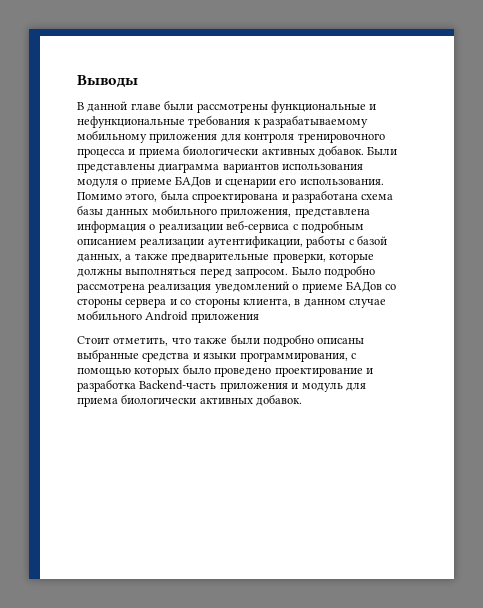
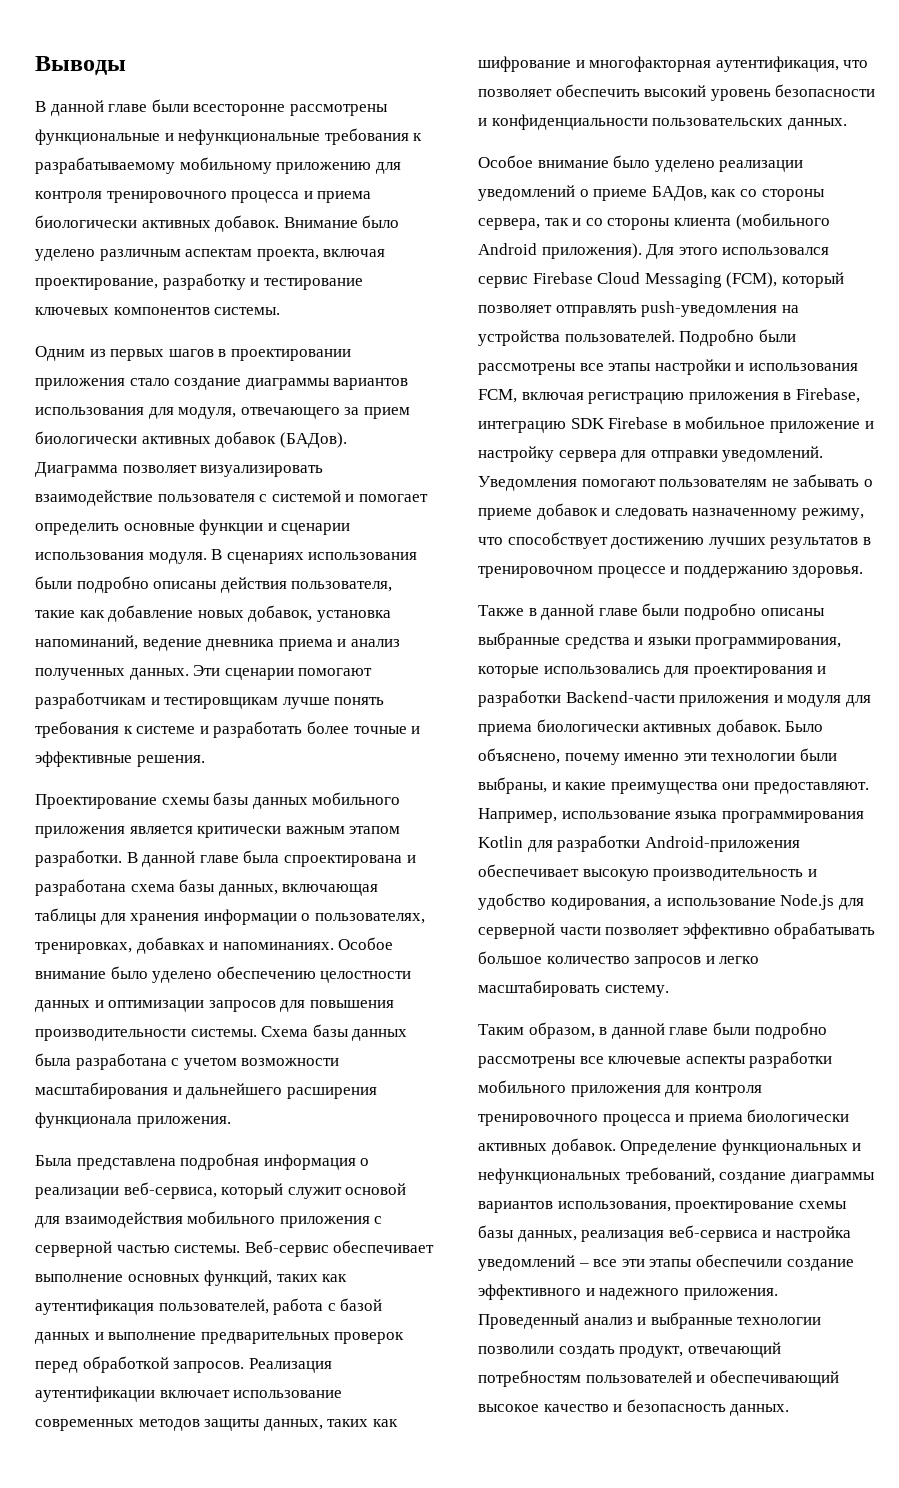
- В данной главе были рассмотрены функциональные и нефункциональные требования к разрабатываемому мобильному приложения для контроля тренировочного процесса и приема биологически активных добавок.
+ В данной главе были всесторонне рассмотрены функциональные и нефункциональные требования к разрабатываемому мобильному приложению для контроля тренировочного процесса и приема биологически активных добавок. Внимание было уделено различным аспектам проекта, включая проектирование, разработку и тестирование ключевых компонентов системы.
+ Одним из первых шагов в проектировании приложения стало создание диаграммы вариантов использования для модуля, отвечающего за прием биологически активных добавок (БАДов). Диаграмма позволяет визуализировать взаимодействие пользователя с системой и помогает определить основные функции и сценарии использования модуля. В сценариях использования были подробно описаны действия пользователя, такие как добавление новых добавок, установка напоминаний, ведение дневника приема и анализ полученных данных. Эти сценарии помогают разработчикам и тестировщикам лучше понять требования к системе и разработать более точные и эффективные решения.
+ Проектирование схемы базы данных мобильного приложения является критически важным этапом разработки. В данной главе была спроектирована и разработана схема базы данных, включающая таблицы для хранения информации о пользователях, тренировках, добавках и напоминаниях. Особое внимание было уделено обеспечению целостности данных и оптимизации запросов для повышения производительности системы. Схема базы данных была разработана с учетом возможности масштабирования и дальнейшего расширения функционала приложения.
+ Была представлена подробная информация о реализации веб-сервиса, который служит основой для взаимодействия мобильного приложения с серверной частью системы. Веб-сервис обеспечивает выполнение основных функций, таких как аутентификация пользователей, работа с базой данных и выполнение предварительных проверок перед обработкой запросов. Реализация аутентификации включает использование современных методов защиты данных, таких как шифрование и многофакторная аутентификация, что позволяет обеспечить высокий уровень безопасности и конфиденциальности пользовательских данных.
+ Особое внимание было уделено реализации уведомлений о приеме БАДов, как со стороны сервера, так и со стороны клиента (мобильного Android приложения). Для этого использовался сервис Firebase Cloud Messaging (FCM), который позволяет отправлять push-уведомления на устройства пользователей. Подробно были рассмотрены все этапы настройки и использования FCM, включая регистрацию приложения в Firebase, интеграцию SDK Firebase в мобильное приложение и настройку сервера для отправки уведомлений. Уведомления помогают пользователям не забывать о приеме добавок и следовать назначенному режиму, что способствует достижению лучших результатов в тренировочном процессе и поддержанию здоровья.
+ Также в данной главе были подробно описаны выбранные средства и языки программирования, которые использовались для проектирования и разработки Backend-части приложения и модуля для приема биологически активных добавок. Было объяснено, почему именно эти технологии были выбраны, и какие преимущества они предоставляют. Например, использование языка программирования Kotlin для разработки Android-приложения обеспечивает высокую производительность и удобство кодирования, а использование Node.js для серверной части позволяет эффективно обрабатывать большое количество запросов и легко масштабировать систему.
+ Таким образом, в данной главе были подробно рассмотрены все ключевые аспекты разработки мобильного приложения для контроля тренировочного процесса и приема биологически активных добавок.
- Были представлены диаграмма вариантов использования модуля о приеме БАДов и сценарии его использования. Помимо этого, была спроектирована и разработана схема базы данных мобильного приложения, представлена информация о реализации веб-сервиса с подробным описанием реализации аутентификации, работы с базой данных, а также предварительные проверки, которые должны выполняться перед запросом. Было подробно рассмотрена реализация уведомлений о приеме БАДов со стороны сервера и со стороны клиента, в данном случае мобильного Android приложения
- Стоит отметить, что также были подробно описаны выбранные средства и языки программирования, с помощью которых было проведено проектирование и разработка Backend-часть приложения и модуль для приема биологически активных добавок.
+ Определение функциональных и нефункциональных требований, создание диаграммы вариантов использования, проектирование схемы базы данных, реализация веб-сервиса и настройка уведомлений – все эти этапы обеспечили создание эффективного и надежного приложения. Проведенный анализ и выбранные технологии позволили создать продукт, отвечающий потребностям пользователей и обеспечивающий высокое качество и безопасность данных.

